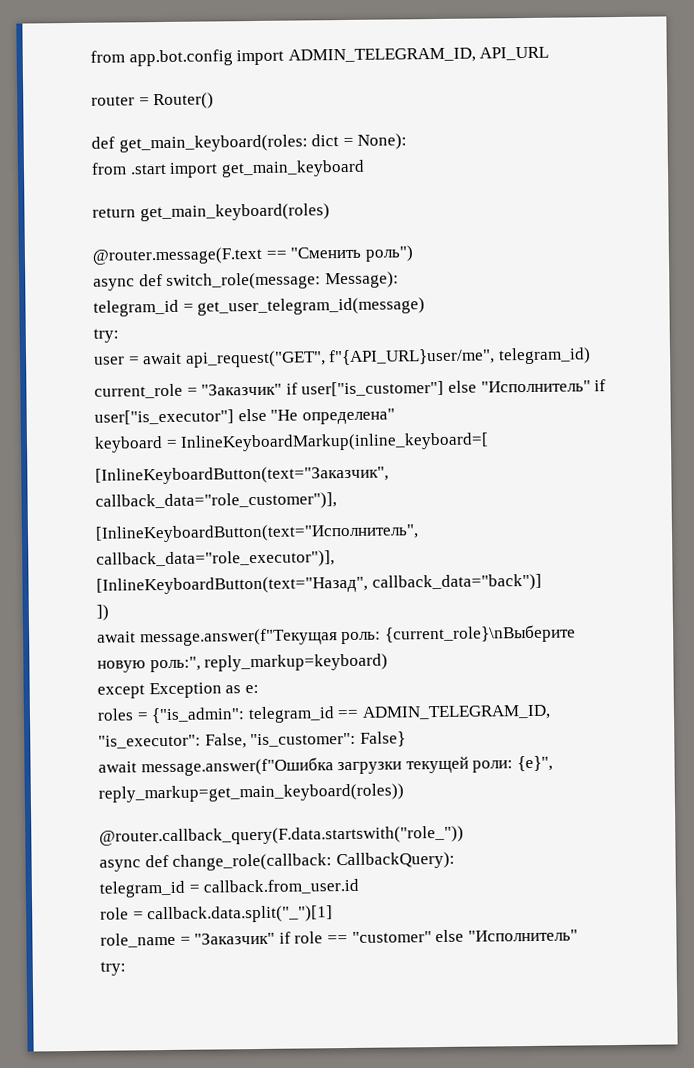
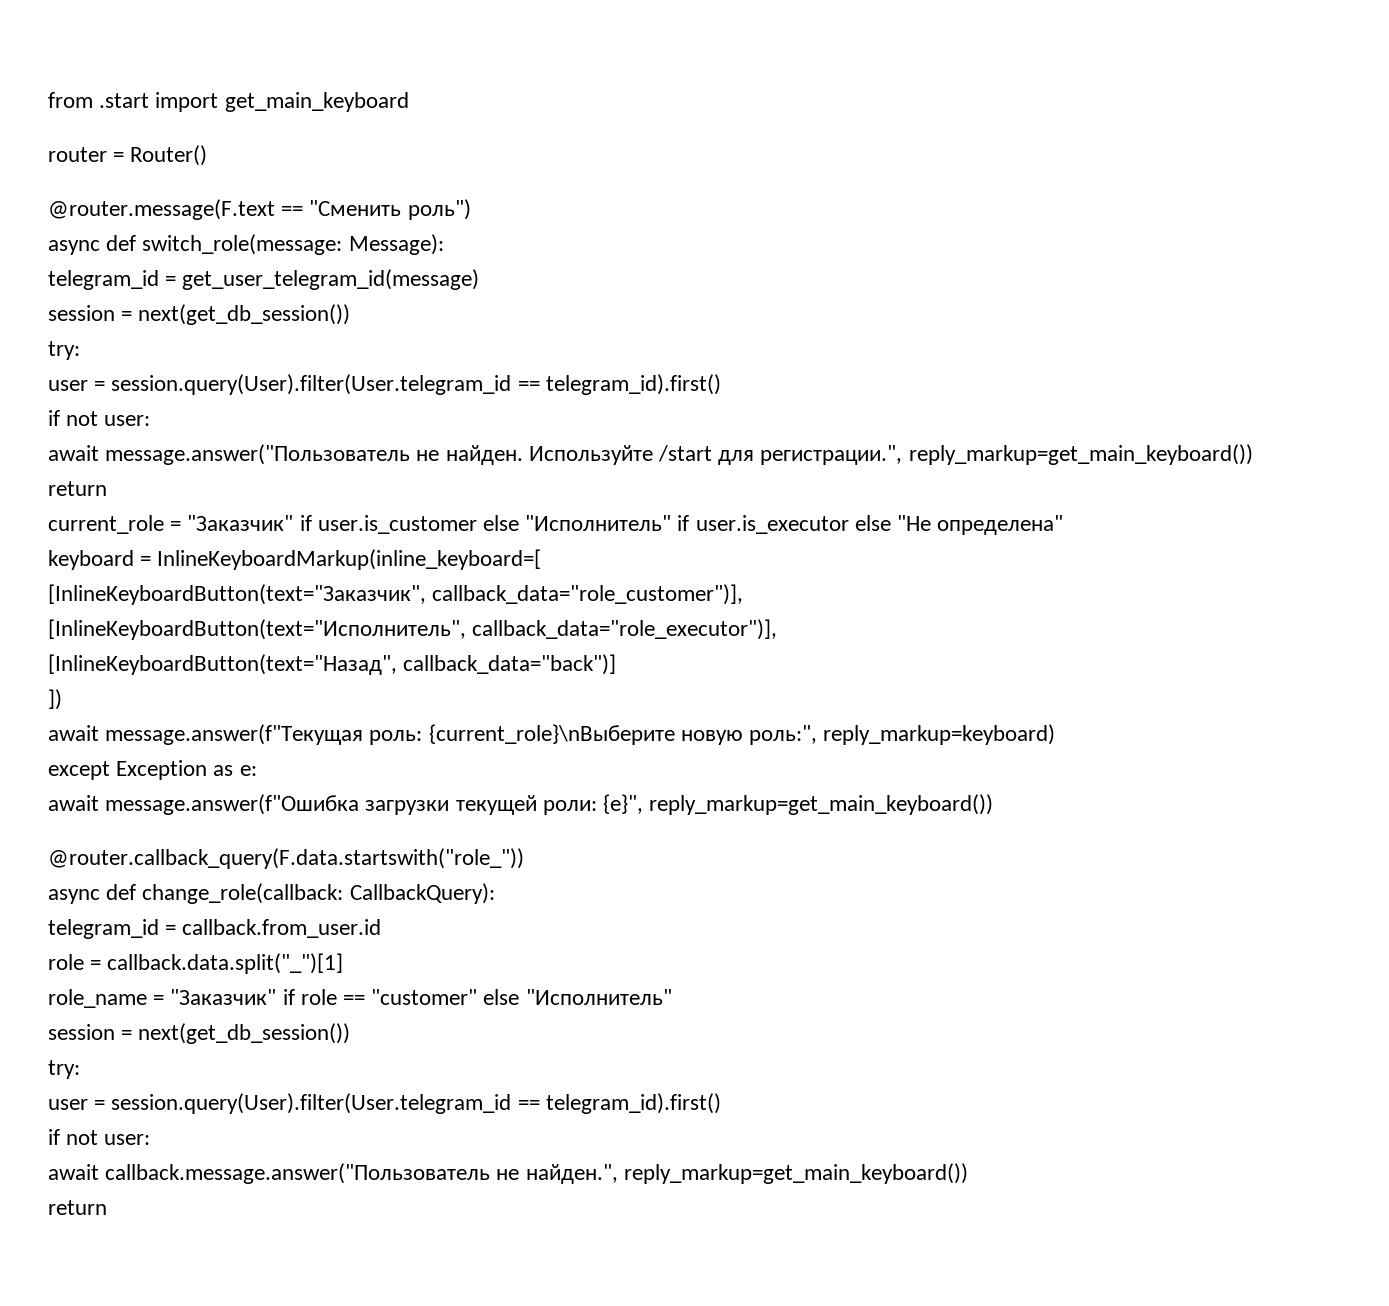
- from app.bot.config import ADMIN_TELEGRAM_ID, API_URL
- router = Router()
- def get_main_keyboard(roles: dict = None):
- return get_main_keyboard(roles)
+ router = Router()
  telegram_id = get_user_telegram_id(message)
+ session = next(get_db_session())
  try:
- user = await api_request("GET", f"{API_URL}user/me", telegram_id)
+ user = session.query(User).filter(User.telegram_id == telegram_id).first()
+ if not user:
+ await message.answer("Пользователь не найден. Используйте /start для регистрации.", reply_markup=get_main_keyboard())
+ return
- current_role = "Заказчик" if user["is_customer"] else "Исполнитель" if user["is_executor"] else "Не определена"
+ current_role = "Заказчик" if user.is_customer else "Исполнитель" if user.is_executor else "Не определена"
- roles = {"is_admin": telegram_id == ADMIN_TELEGRAM_ID, "is_executor": False, "is_customer": False}
- await message.answer(f"Ошибка загрузки текущей роли: {e}", reply_markup=get_main_keyboard(roles))
+ await message.answer(f"Ошибка загрузки текущей роли: {e}", reply_markup=get_main_keyboard())
  role_name = "Заказчик" if role == "customer" else "Исполнитель"
+ session = next(get_db_session())
  try:
+ user = session.query(User).filter(User.telegram_id == telegram_id).first()
+ if not user:
+ await callback.message.answer("Пользователь не найден.", reply_markup=get_main_keyboard())
+ return

